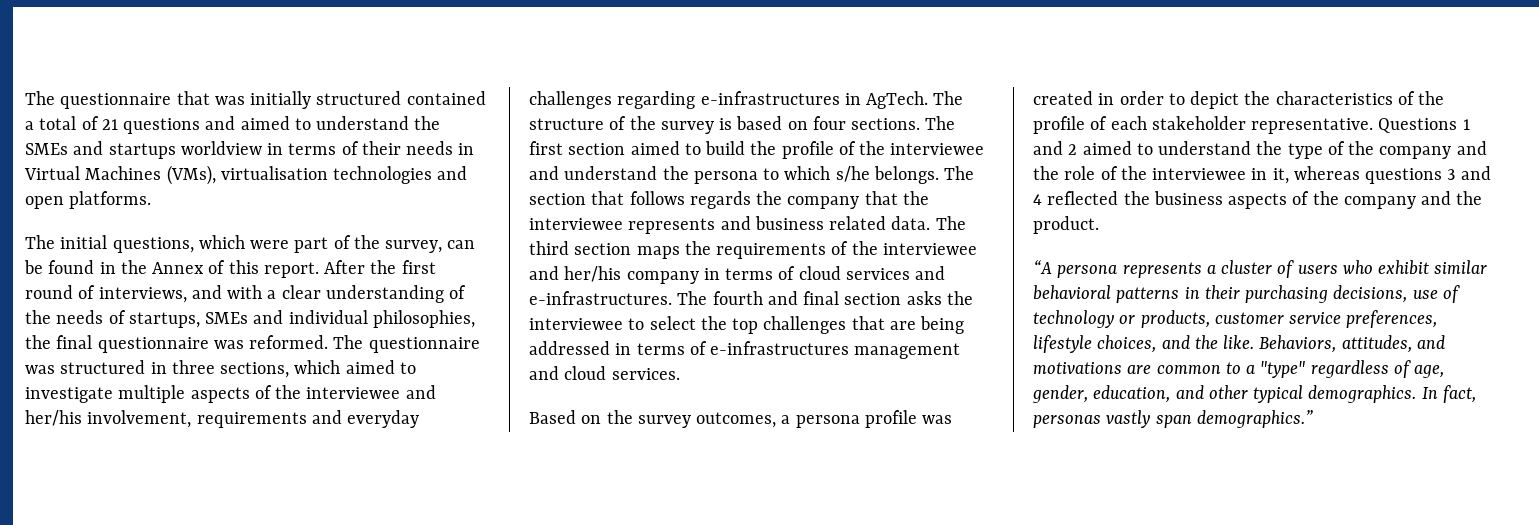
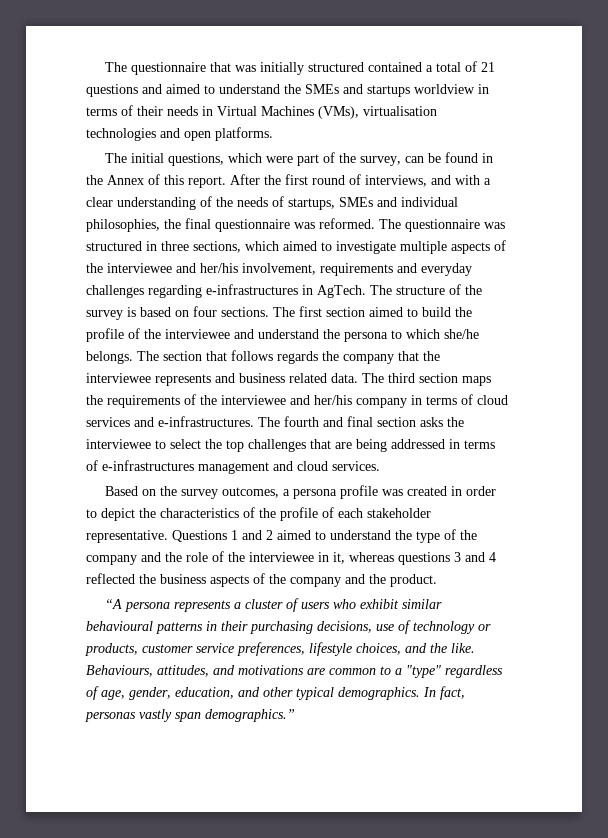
- The first section aimed to build the profile of the interviewee and understand the persona to which s/he belongs.
+ The first section aimed to build the profile of the interviewee and understand the persona to which she/he belongs.
- “A persona represents a cluster of users who exhibit similar behavioral patterns in their purchasing decisions, use of technology or products, customer service preferences, lifestyle choices, and the like.
+ “A persona represents a cluster of users who exhibit similar behavioural patterns in their purchasing decisions, use of technology or products, customer service preferences, lifestyle choices, and the like.
- Behaviors, attitudes, and motivations are common to a "type" regardless of age, gender, education, and other typical demographics.
+ Behaviours, attitudes, and motivations are common to a "type" regardless of age, gender, education, and other typical demographics.

